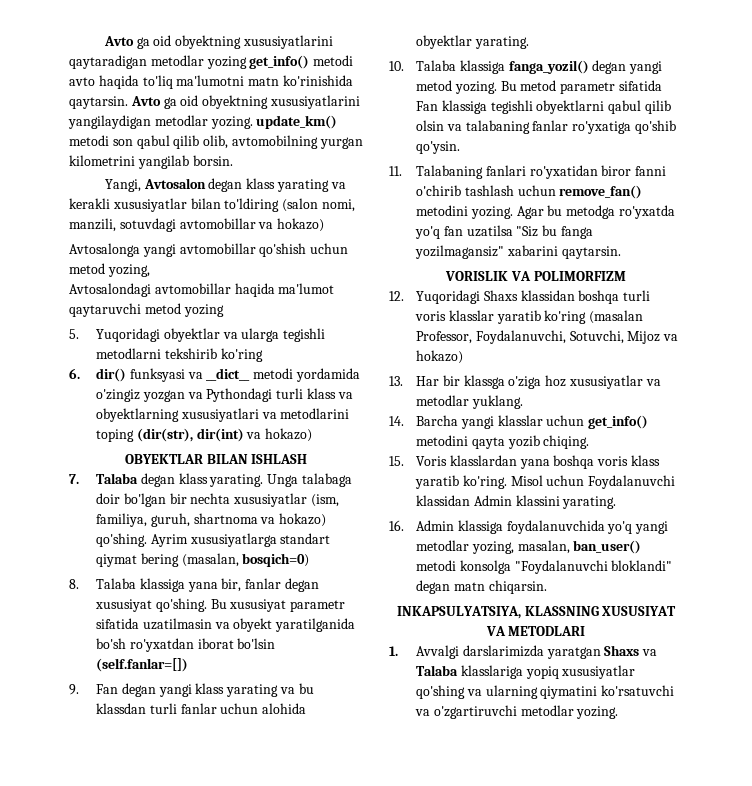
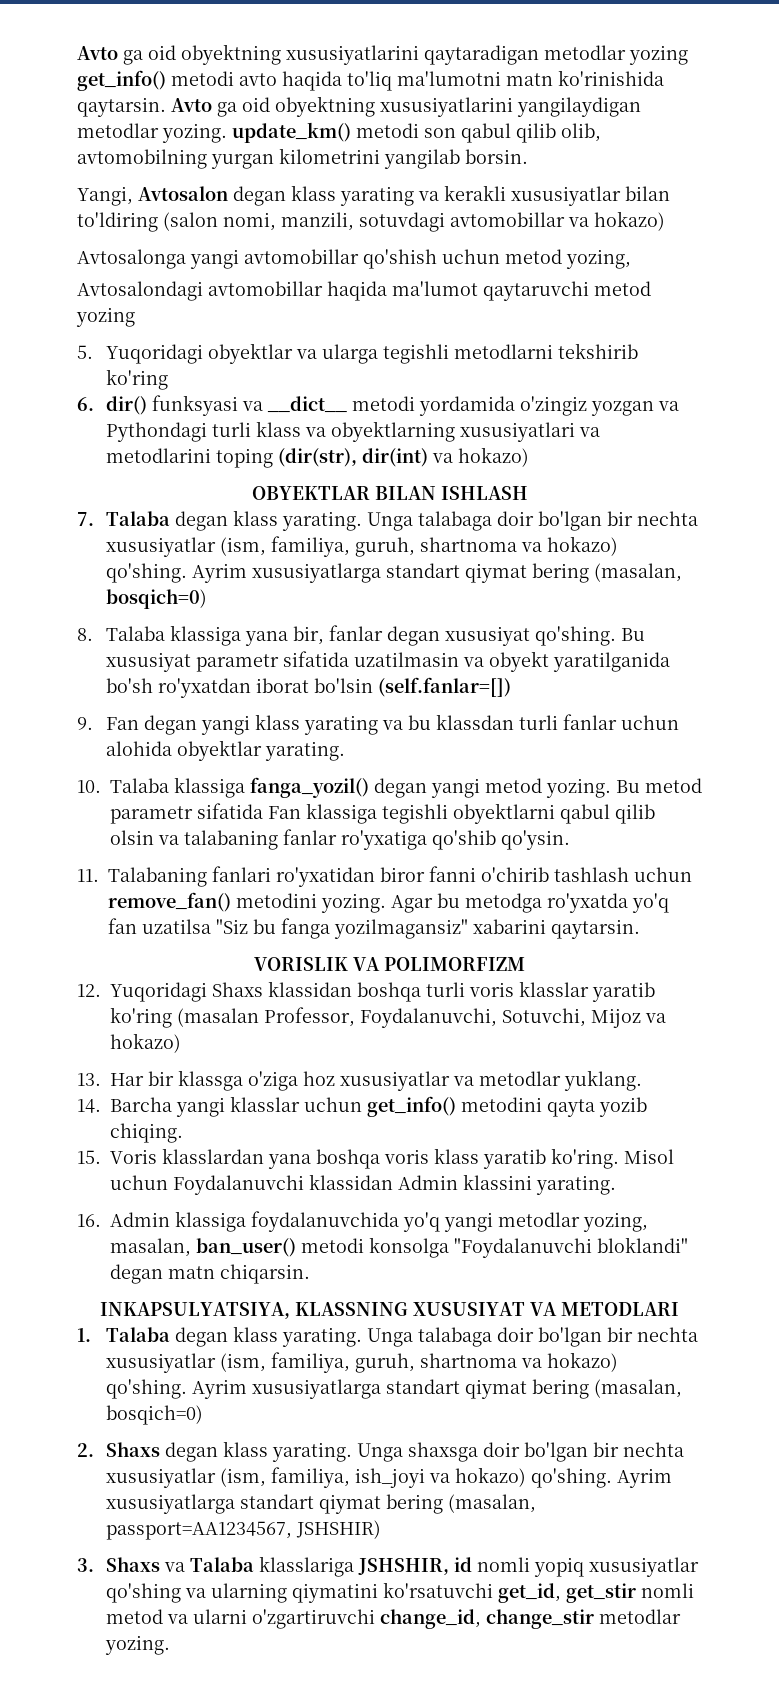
- 1. Avvalgi darslarimizda yaratgan Shaxs va Talaba klasslariga yopiq xususiyatlar qo'shing va ularning qiymatini ko'rsatuvchi va o'zgartiruvchi metodlar yozing.
+ 1. Talaba degan klass yarating. Unga talabaga doir bo'lgan bir nechta xususiyatlar (ism, familiya, guruh, shartnoma va hokazo) qo'shing. Ayrim xususiyatlarga standart qiymat bering (masalan, bosqich=0)
+ 2. Shaxs degan klass yarating. Unga shaxsga doir bo'lgan bir nechta xususiyatlar (ism, familiya, ish_joyi va hokazo) qo'shing. Ayrim xususiyatlarga standart qiymat bering (masalan, passport=AA1234567, JSHSHIR)
+ 3. Shaxs va Talaba klasslariga JSHSHIR, id nomli yopiq xususiyatlar qo'shing va ularning qiymatini ko'rsatuvchi get_id, get_stir nomli metod va ularni o'zgartiruvchi change_id, change_stir metodlar yozing.

